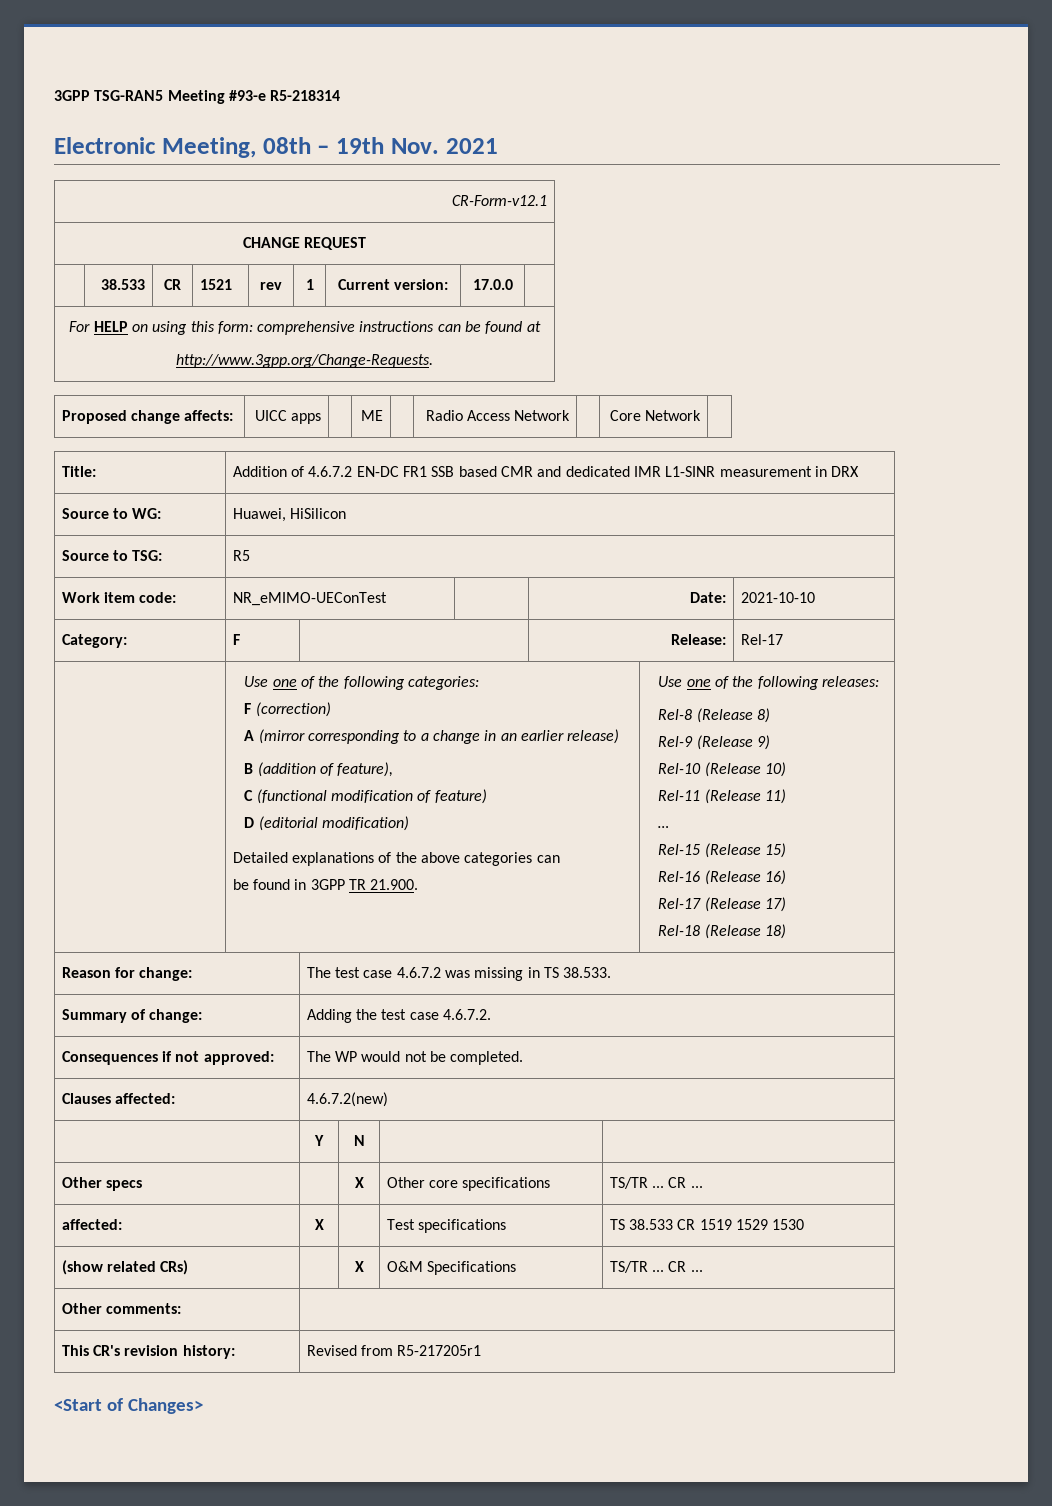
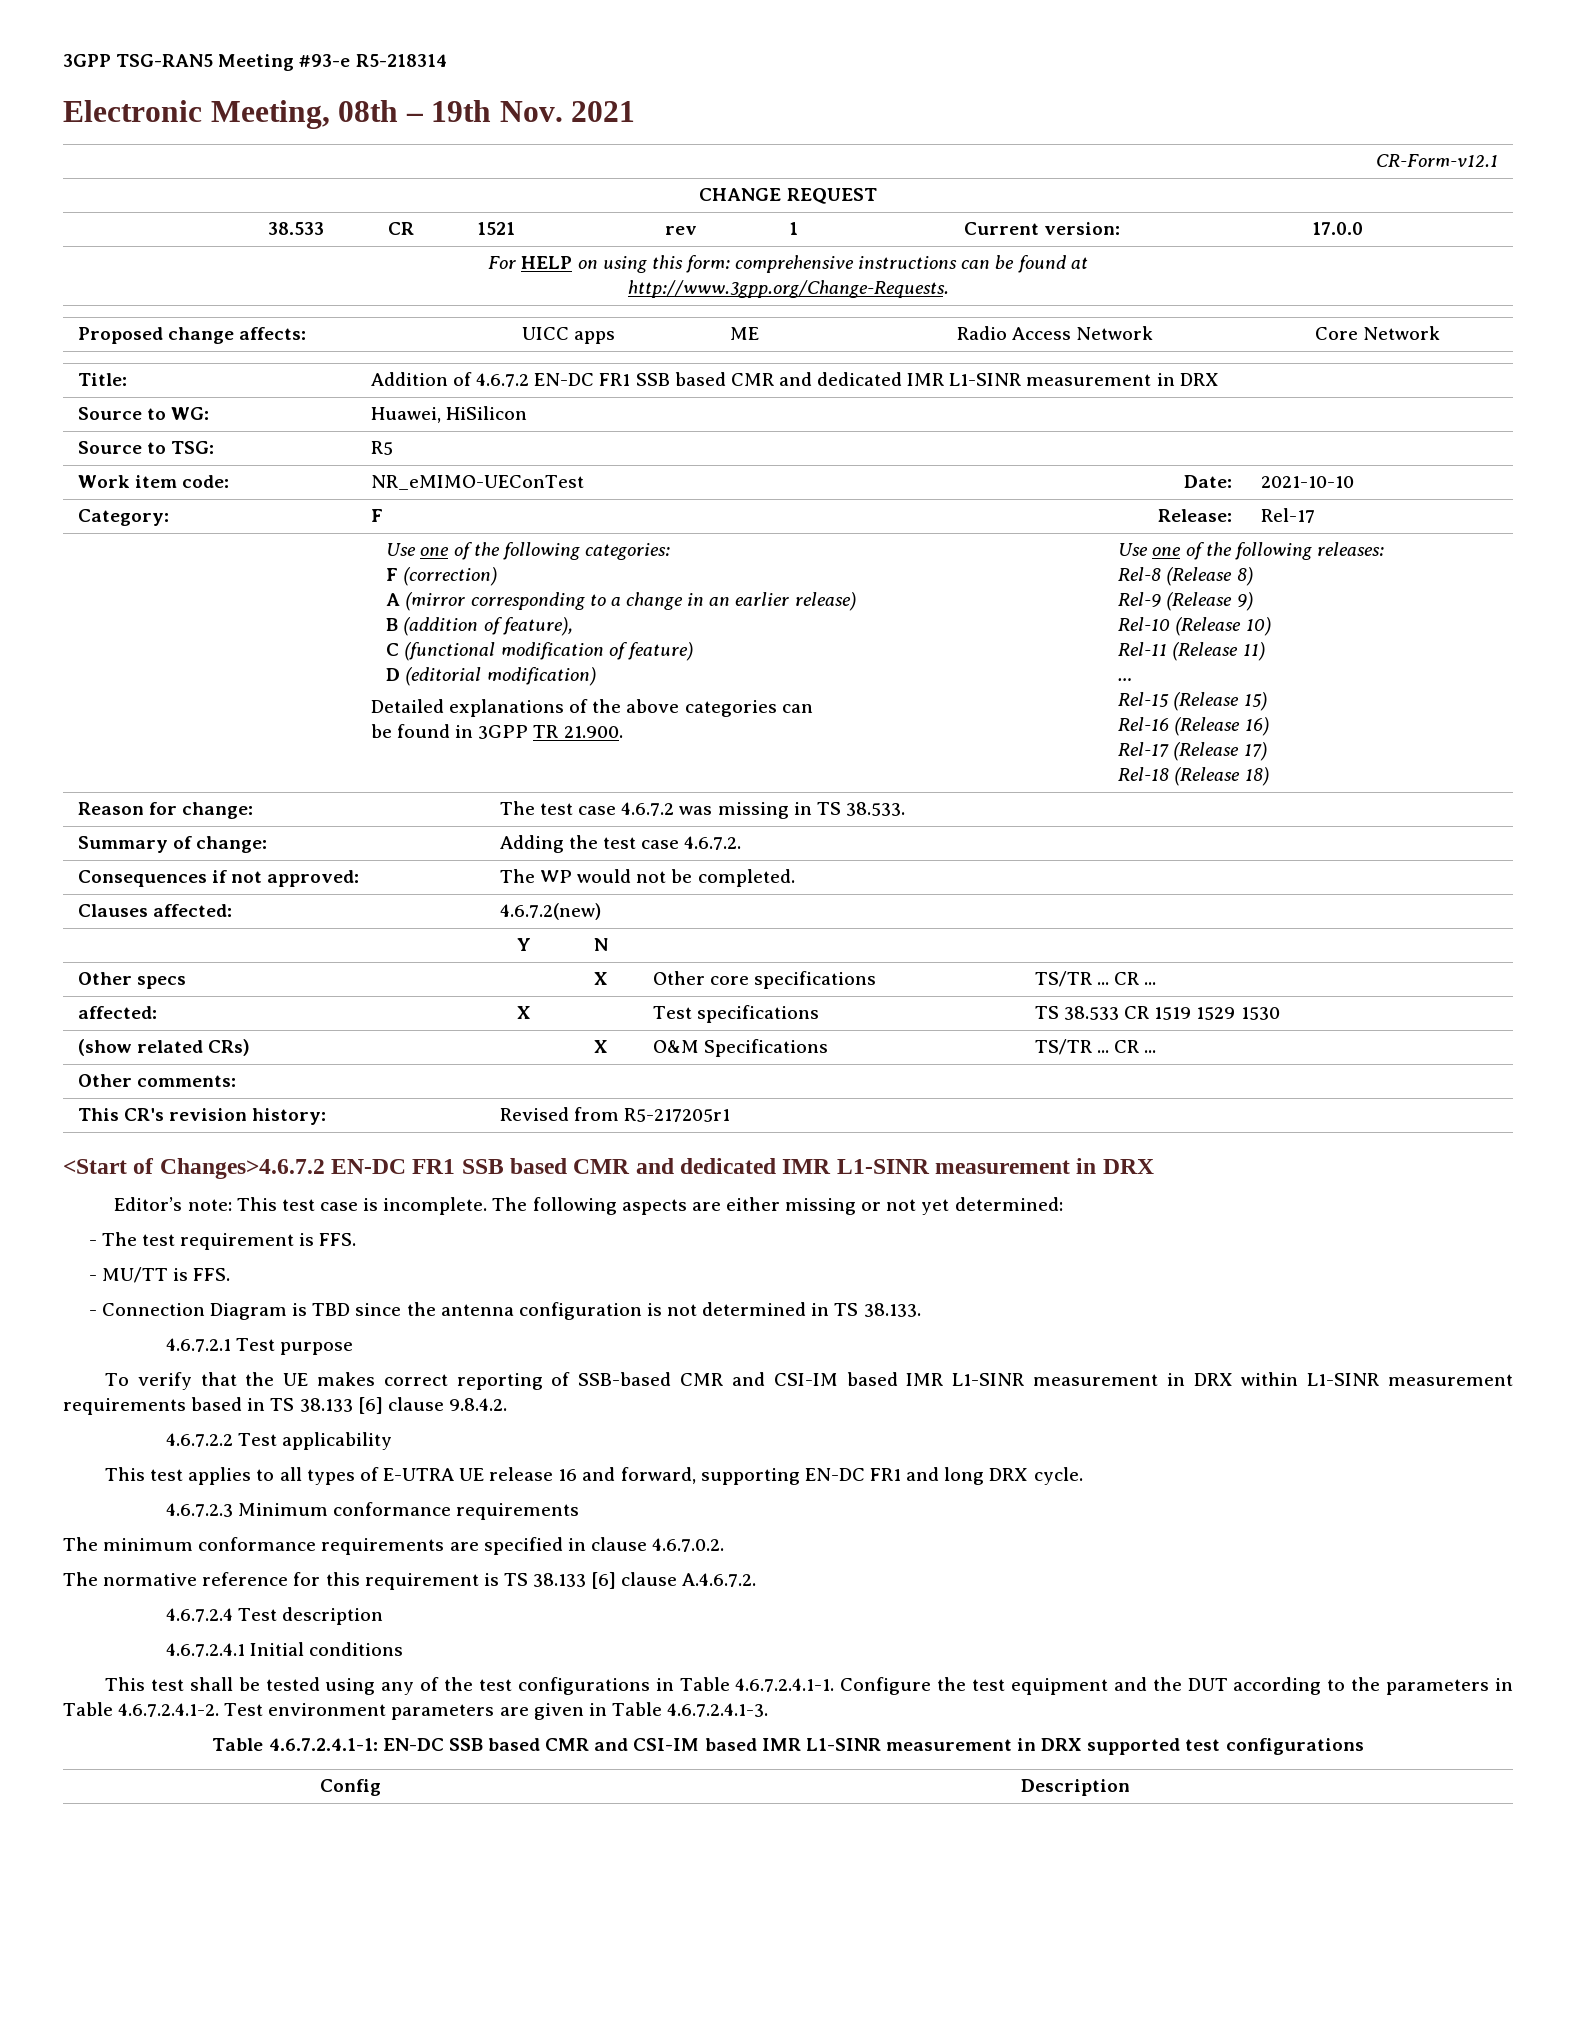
- <Start of Changes>
+ <Start of Changes>4.6.7.2 EN-DC FR1 SSB based CMR and dedicated IMR L1-SINR measurement in DRX
+ Editor’s note: This test case is incomplete. The following aspects are either missing or not yet determined:
+ - The test requirement is FFS.
+ - MU/TT is FFS.
+ - Connection Diagram is TBD since the antenna configuration is not determined in TS 38.133.
+ 4.6.7.2.1 Test purpose
+ To verify that the UE makes correct reporting of SSB-based CMR and CSI-IM based IMR L1-SINR measurement in DRX within L1-SINR measurement requirements based in TS 38.133 [6] clause 9.8.4.2.
+ 4.6.7.2.2 Test applicability
+ This test applies to all types of E-UTRA UE release 16 and forward, supporting EN-DC FR1 and long DRX cycle.
+ 4.6.7.2.3 Minimum conformance requirements
+ The minimum conformance requirements are specified in clause 4.6.7.0.2.
+ The normative reference for this requirement is TS 38.133 [6] clause A.4.6.7.2.
+ 4.6.7.2.4 Test description
+ 4.6.7.2.4.1 Initial conditions
+ This test shall be tested using any of the test configurations in Table 4.6.7.2.4.1-1. Configure the test equipment and the DUT according to the parameters in Table 4.6.7.2.4.1-2. Test environment parameters are given in Table 4.6.7.2.4.1-3.
+ Table 4.6.7.2.4.1-1: EN-DC SSB based CMR and CSI-IM based IMR L1-SINR measurement in DRX supported test configurations
+ Config | Description

